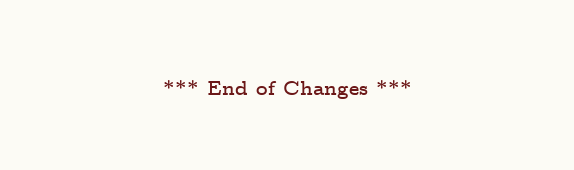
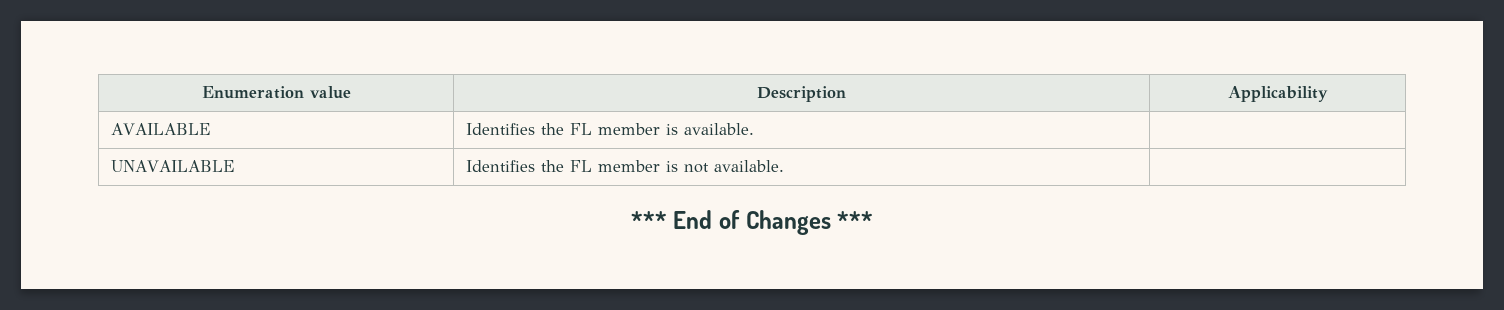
+ Enumeration value | Description | Applicability
+ AVAILABLE | Identifies the FL member is available. |
+ UNAVAILABLE | Identifies the FL member is not available. |

